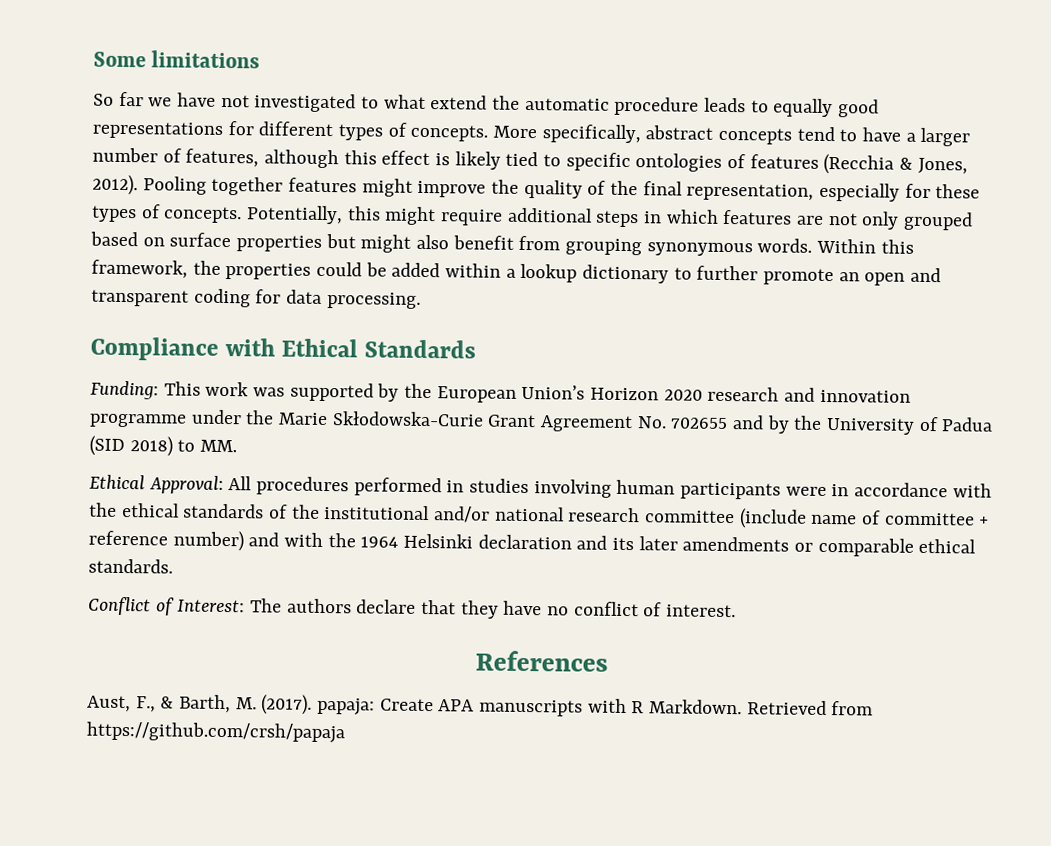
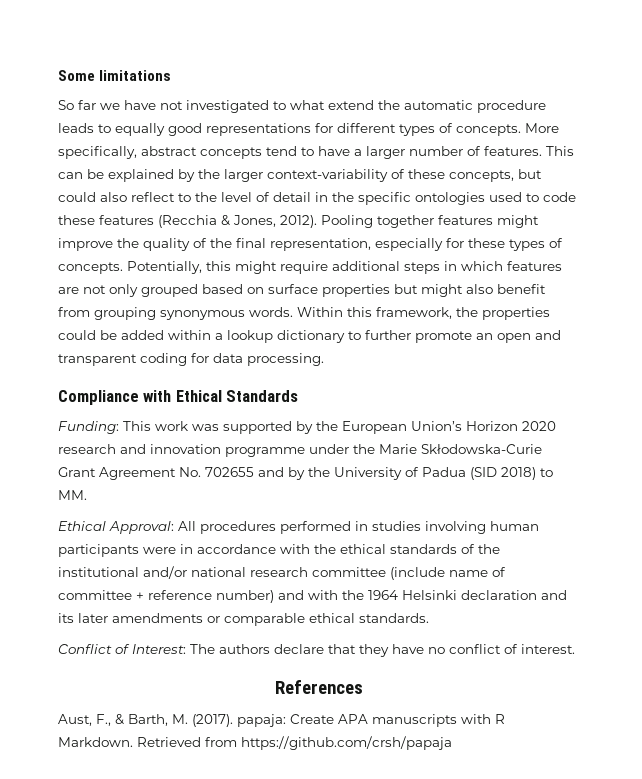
- More specifically, abstract concepts tend to have a larger number of features, although this effect is likely tied to specific ontologies of features (Recchia & Jones, 2012).
+ More specifically, abstract concepts tend to have a larger number of features. This can be explained by the larger context-variability of these concepts, but could also reflect to the level of detail in the specific ontologies used to code these features (Recchia & Jones, 2012).

